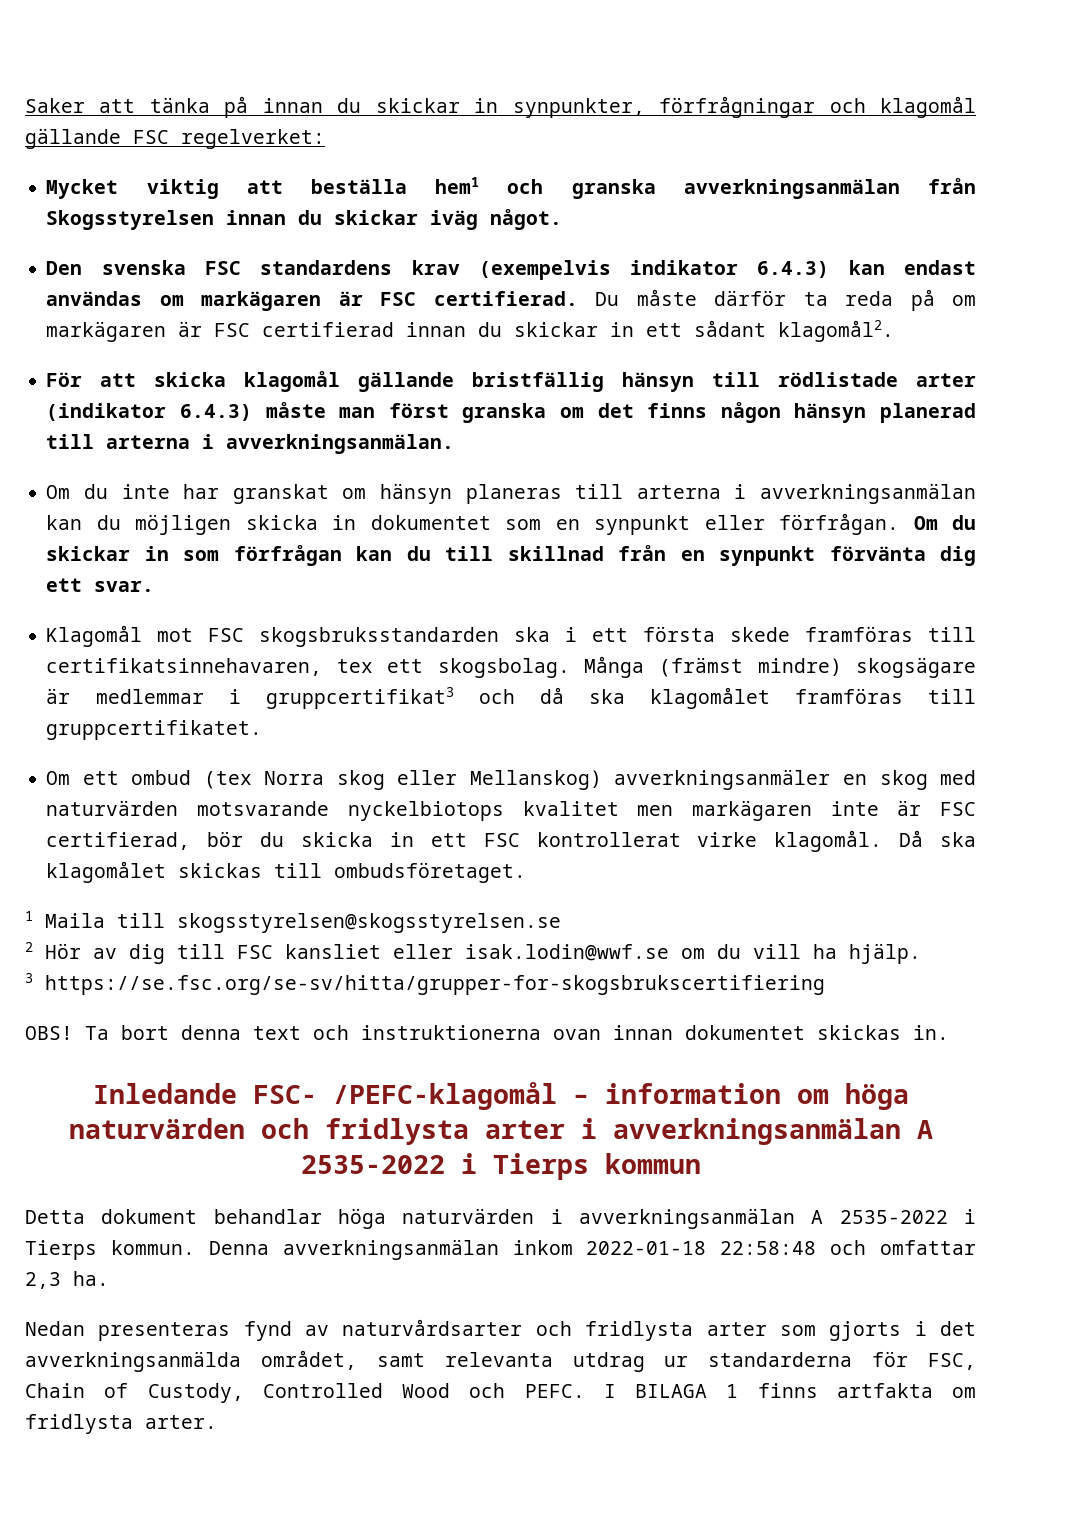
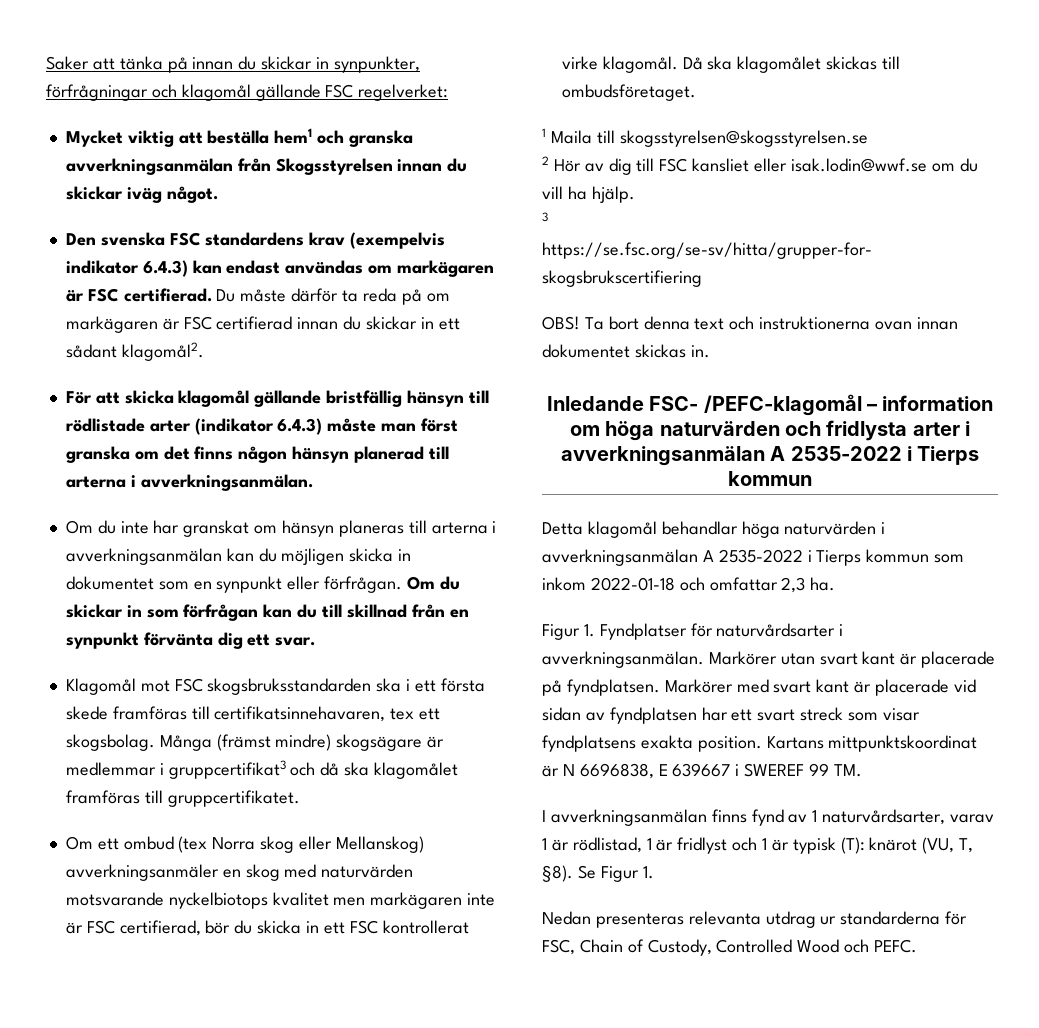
- Detta dokument behandlar höga naturvärden i avverkningsanmälan A 2535-2022 i Tierps kommun. Denna avverkningsanmälan inkom 2022-01-18 22:58:48 och omfattar 2,3 ha.
+ Detta klagomål behandlar höga naturvärden i avverkningsanmälan A 2535-2022 i Tierps kommun som inkom 2022-01-18 och omfattar 2,3 ha.
- Nedan presenteras fynd av naturvårdsarter och fridlysta arter som gjorts i det avverkningsanmälda området, samt relevanta utdrag ur standarderna för FSC, Chain of Custody, Controlled Wood och PEFC. I BILAGA 1 finns artfakta om fridlysta arter.
+ Figur 1. Fyndplatser för naturvårdsarter i avverkningsanmälan. Markörer utan svart kant är placerade på fyndplatsen. Markörer med svart kant är placerade vid sidan av fyndplatsen har ett svart streck som visar fyndplatsens exakta position. Kartans mittpunktskoordinat är N 6696838, E 639667 i SWEREF 99 TM.
+ I avverkningsanmälan finns fynd av 1 naturvårdsarter, varav 1 är rödlistad, 1 är fridlyst och 1 är typisk (T): knärot (VU, T, §8). Se Figur 1.
+ Nedan presenteras relevanta utdrag ur standarderna för FSC, Chain of Custody, Controlled Wood och PEFC.

